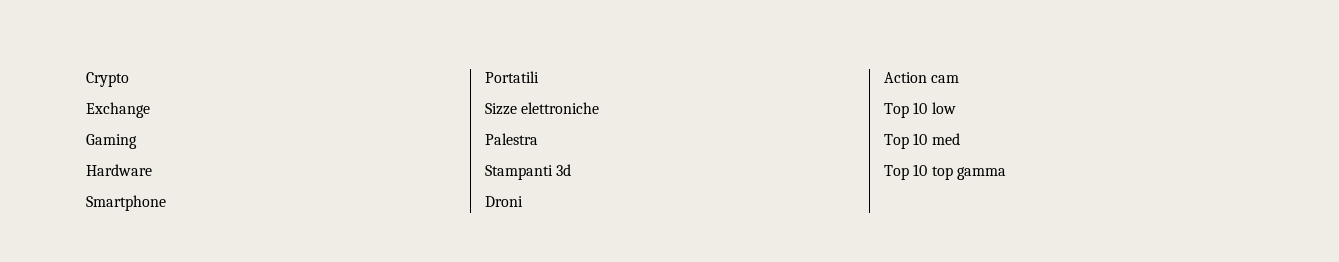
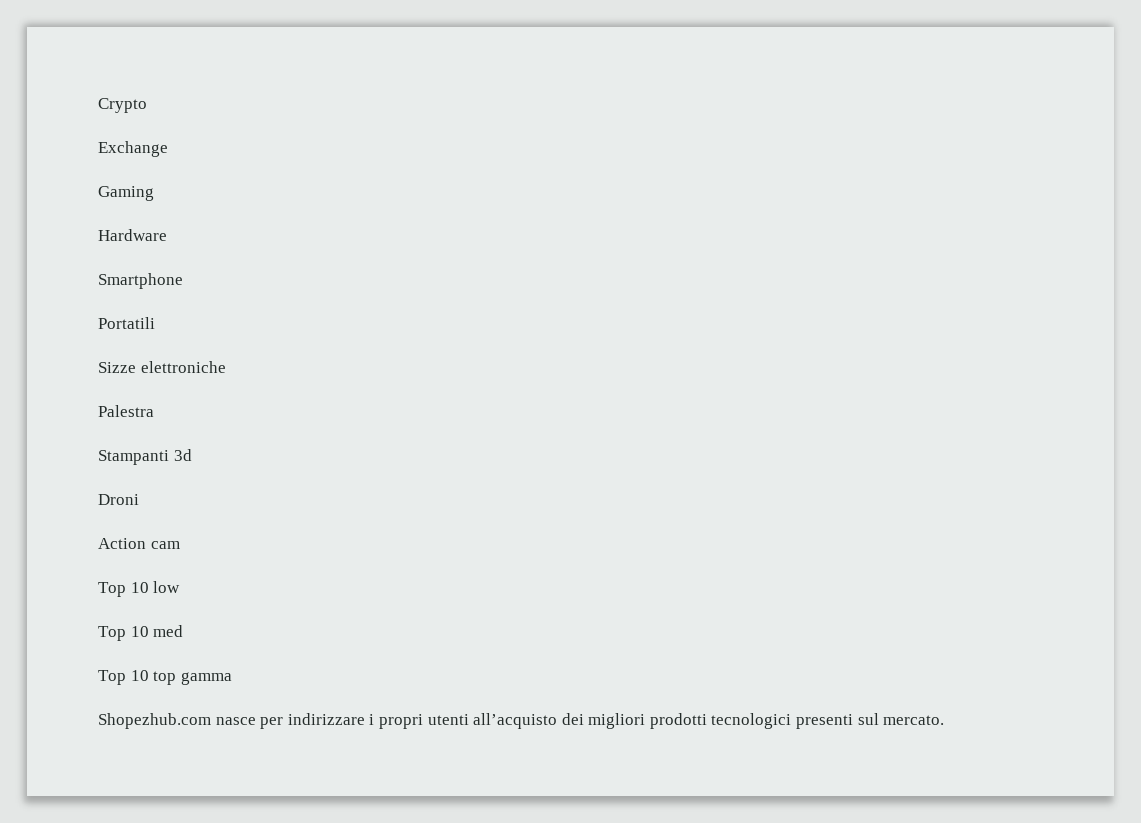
+ Shopezhub.com nasce per indirizzare i propri utenti all’acquisto dei migliori prodotti tecnologici presenti sul mercato.

